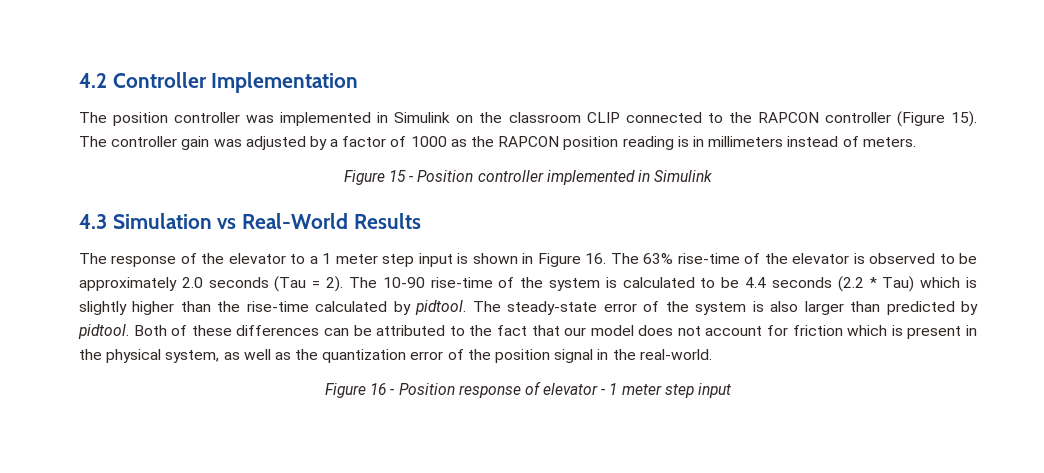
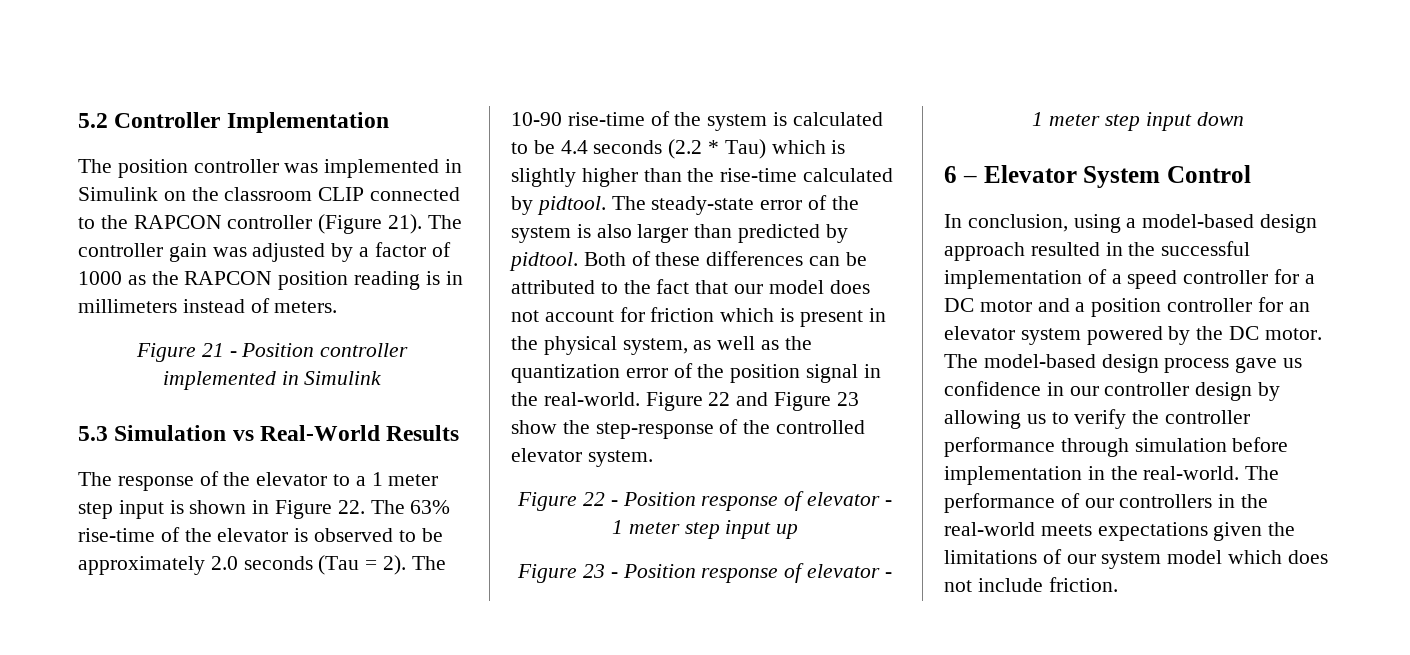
- 4.2 Controller Implementation
+ 5.2 Controller Implementation
- The position controller was implemented in Simulink on the classroom CLIP connected to the RAPCON controller (Figure 15).
+ The position controller was implemented in Simulink on the classroom CLIP connected to the RAPCON controller (Figure 21).
- Figure 15 - Position controller implemented in Simulink
+ Figure 21 - Position controller implemented in Simulink
- 4.3 Simulation vs Real-World Results
+ 5.3 Simulation vs Real-World Results
- The response of the elevator to a 1 meter step input is shown in Figure 16. The 63% rise-time of the elevator is observed to be approximately 2.0 seconds (Tau = 2).
+ The response of the elevator to a 1 meter step input is shown in Figure 22. The 63% rise-time of the elevator is observed to be approximately 2.0 seconds (Tau = 2).
- Both of these differences can be attributed to the fact that our model does not account for friction which is present in the physical system, as well as the quantization error of the position signal in the real-world.
- Figure 16 - Position response of elevator - 1 meter step input
+ Both of these differences can be attributed to the fact that our model does not account for friction which is present in the physical system, as well as the quantization error of the position signal in the real-world. Figure 22 and Figure 23 show the step-response of the controlled elevator system.
+ Figure 22 - Position response of elevator - 1 meter step input up
+ Figure 23 - Position response of elevator - 1 meter step input down
+ 6 – Elevator System Control
+ In conclusion, using a model-based design approach resulted in the successful implementation of a speed controller for a DC motor and a position controller for an elevator system powered by the DC motor. The model-based design process gave us confidence in our controller design by allowing us to verify the controller performance through simulation before implementation in the real-world. The performance of our controllers in the real-world meets expectations given the limitations of our system model which does not include friction.

